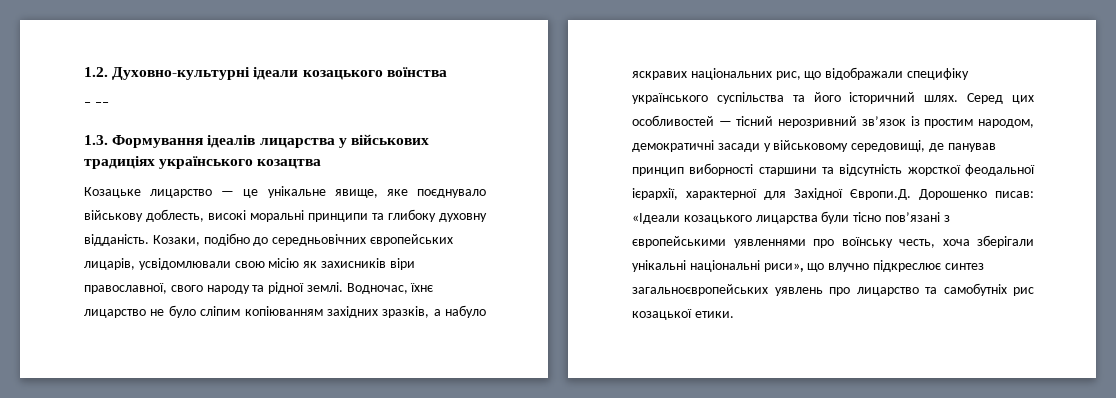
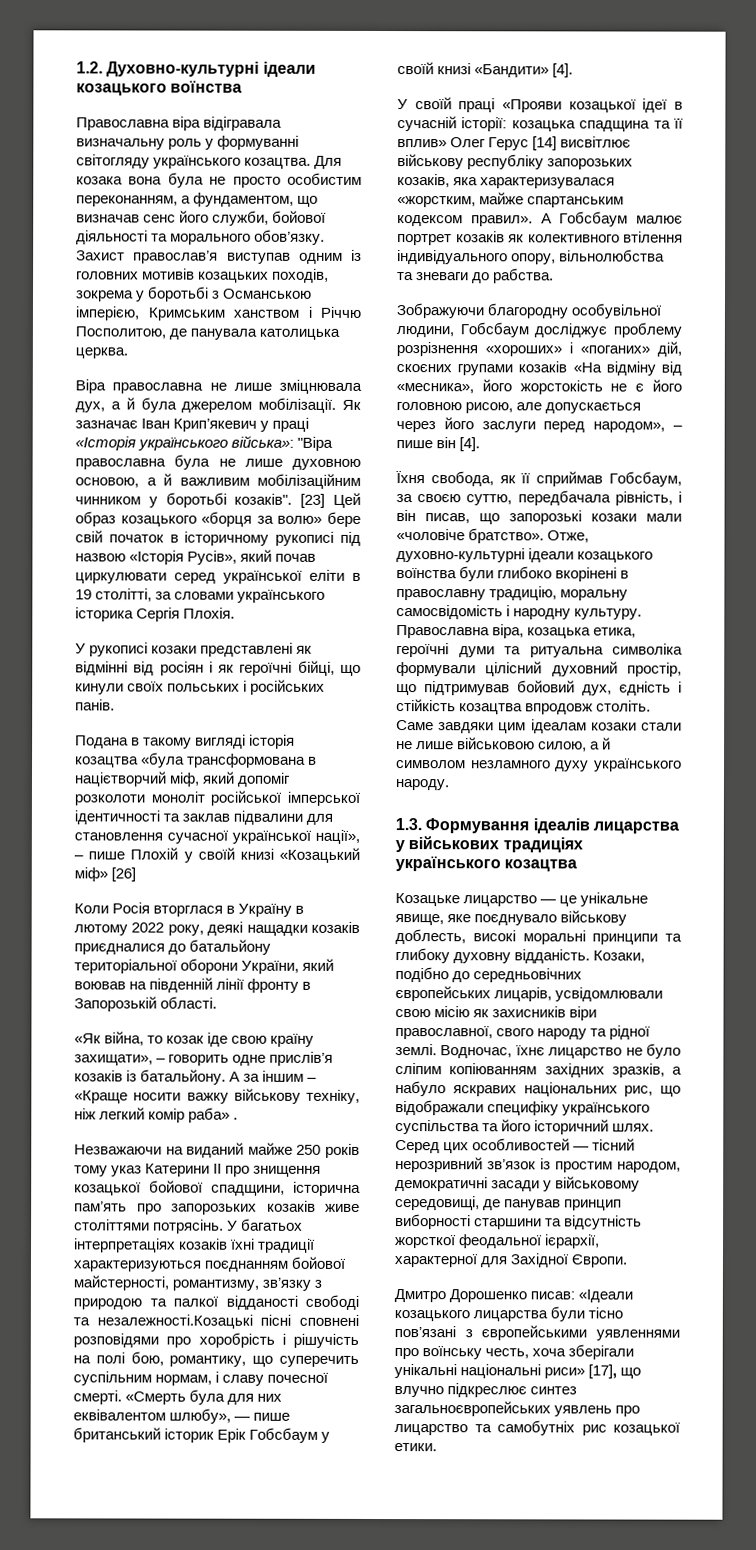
- ‒ ‒‒
+ Православна віра відігравала визначальну роль у формуванні світогляду українського козацтва. Для козака вона була не просто особистим переконанням, а фундаментом, що визначав сенс його служби, бойової діяльності та морального обов’язку. Захист православ’я виступав одним із головних мотивів козацьких походів, зокрема у боротьбі з Османською імперією, Кримським ханством і Річчю Посполитою, де панувала католицька церква.
+ Віра православна не лише зміцнювала дух, а й була джерелом мобілізації. Як зазначає Іван Крип’якевич у праці «Історія українського війська»: "Віра православна була не лише духовною основою, а й важливим мобілізаційним чинником у боротьбі козаків". [23] Цей образ козацького «борця за волю» бере свій початок в історичному рукописі під назвою «Історія Русів», який почав циркулювати серед української еліти в 19 столітті, за словами українського історика Сергія Плохія.
+ У рукописі козаки представлені як відмінні від росіян і як героїчні бійці, що кинули своїх польських і російських панів.
+ Подана в такому вигляді історія козацтва «була трансформована в націєтворчий міф, який допоміг розколоти моноліт російської імперської ідентичності та заклав підвалини для становлення сучасної української нації», – пише Плохій у своїй книзі «Козацький міф» [26]
+ Коли Росія вторглася в Україну в лютому 2022 року, деякі нащадки козаків приєдналися до батальйону територіальної оборони України, який воював на південній лінії фронту в Запорозькій області.
+ «Як війна, то козак іде свою країну захищати», ‒ говорить одне прислів’я козаків із батальйону. А за іншим ‒ «Краще носити важку військову техніку, ніж легкий комір раба» .
+ Незважаючи на виданий майже 250 років тому указ Катерини ІІ про знищення козацької бойової спадщини, історична пам’ять про запорозьких козаків живе століттями потрясінь. У багатьох інтерпретаціях козаків їхні традиції характеризуються поєднанням бойової майстерності, романтизму, зв’язку з природою та палкої відданості свободі та незалежності.Козацькі пісні сповнені розповідями про хоробрість і рішучість на полі бою, романтику, що суперечить суспільним нормам, і славу почесної смерті. «Смерть була для них еквівалентом шлюбу», — пише британський історик Ерік Гобсбаум у своїй книзі «Бандити» [4].
+ У своїй праці «Прояви козацької ідеї в сучасній історії: козацька спадщина та її вплив» Олег Герус [14] висвітлює військову республіку запорозьких козаків, яка характеризувалася «жорстким, майже спартанським кодексом правил». А Гобсбаум малює портрет козаків як колективного втілення індивідуального опору, вільнолюбства та зневаги до рабства.
+ Зображуючи благородну особувільної людини, Гобсбаум досліджує проблему розрізнення «хороших» і «поганих» дій, скоєних групами козаків «На відміну від «месника», його жорстокість не є його головною рисою, але допускається через його заслуги перед народом», ‒ пише він [4].
+ Їхня свобода, як її сприймав Гобсбаум, за своєю суттю, передбачала рівність, і він писав, що запорозькі козаки мали «чоловіче братство». Отже, духовно-культурні ідеали козацького воїнства були глибоко вкорінені в православну традицію, моральну самосвідомість і народну культуру. Православна віра, козацька етика, героїчні думи та ритуальна символіка формували цілісний духовний простір, що підтримував бойовий дух, єдність і стійкість козацтва впродовж століть. Саме завдяки цим ідеалам козаки стали не лише військовою силою, а й символом незламного духу українського народу.
- Серед цих особливостей — тісний нерозривний зв’язок із простим народом, демократичні засади у військовому середовищі, де панував принцип виборності старшини та відсутність жорсткої феодальної ієрархії, характерної для Західної Європи.Д. Дорошенко писав: «Ідеали козацького лицарства були тісно пов’язані з європейськими уявленнями про воїнську честь, хоча зберігали унікальні національні риси», що влучно підкреслює синтез загальноєвропейських уявлень про лицарство та самобутніх рис козацької етики.
+ Серед цих особливостей — тісний нерозривний зв’язок із простим народом, демократичні засади у військовому середовищі, де панував принцип виборності старшини та відсутність жорсткої феодальної ієрархії, характерної для Західної Європи.
+ Дмитро Дорошенко писав: «Ідеали козацького лицарства були тісно пов’язані з європейськими уявленнями про воїнську честь, хоча зберігали унікальні національні риси» [17], що влучно підкреслює синтез загальноєвропейських уявлень про лицарство та самобутніх рис козацької етики.

